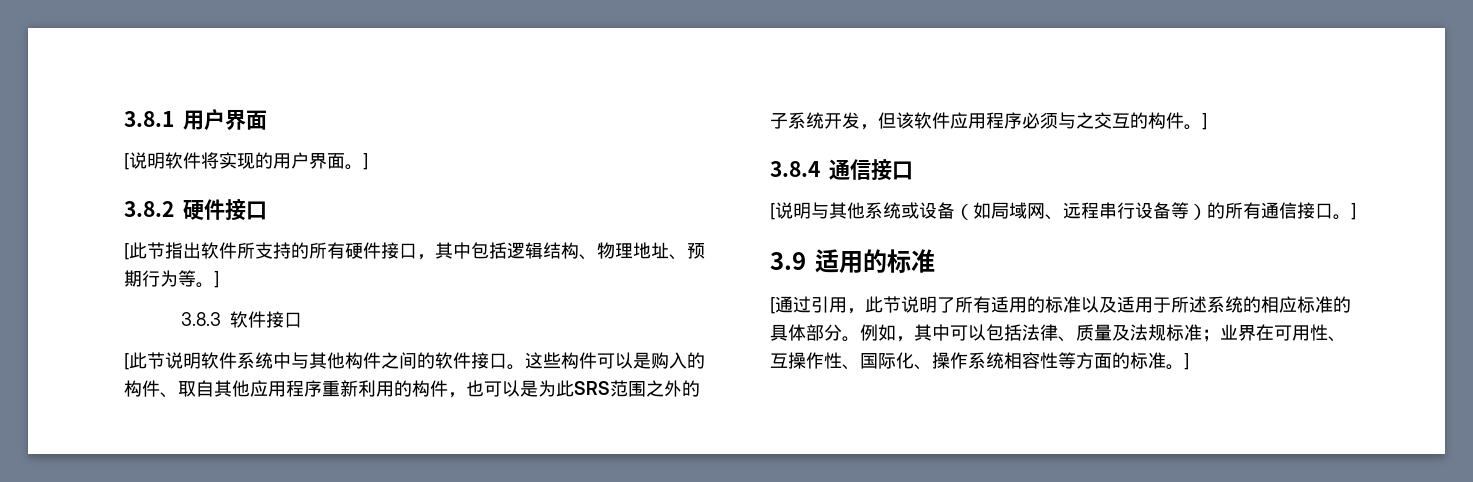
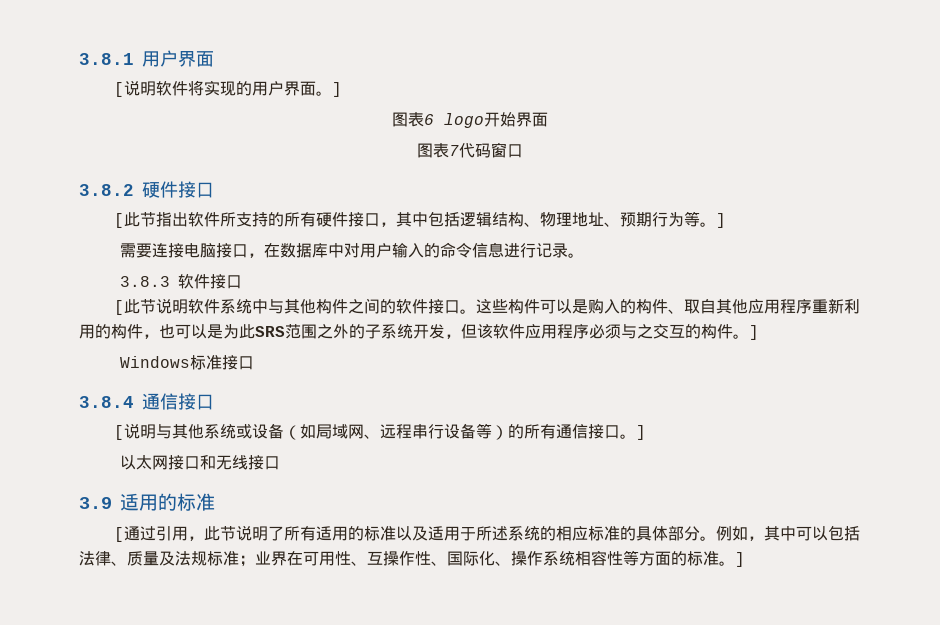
+ 图表6 logo开始界面
+ 图表7代码窗口
+ 需要连接电脑接口，在数据库中对用户输入的命令信息进行记录。
+ Windows标准接口
+ 以太网接口和无线接口

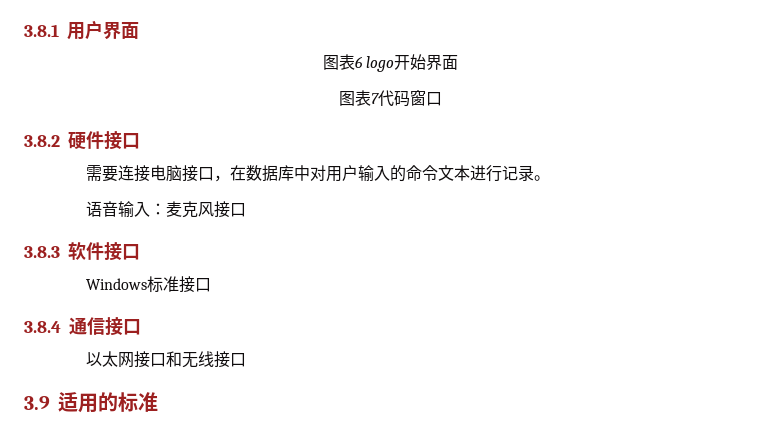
- [说明软件将实现的用户界面。]
- [此节指出软件所支持的所有硬件接口，其中包括逻辑结构、物理地址、预期行为等。]
- 需要连接电脑接口，在数据库中对用户输入的命令信息进行记录。
+ 需要连接电脑接口，在数据库中对用户输入的命令文本进行记录。
+ 语音输入：麦克风接口
  3.8.3软件接口
- [此节说明软件系统中与其他构件之间的软件接口。这些构件可以是购入的构件、取自其他应用程序重新利用的构件，也可以是为此SRS范围之外的子系统开发，但该软件应用程序必须与之交互的构件。]
- [说明与其他系统或设备（如局域网、远程串行设备等）的所有通信接口。]
- [通过引用，此节说明了所有适用的标准以及适用于所述系统的相应标准的具体部分。例如，其中可以包括法律、质量及法规标准；业界在可用性、互操作性、国际化、操作系统相容性等方面的标准。]

